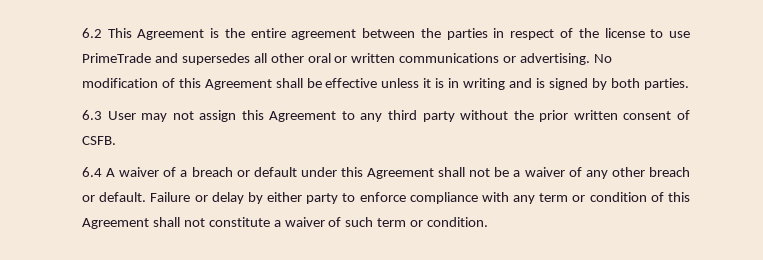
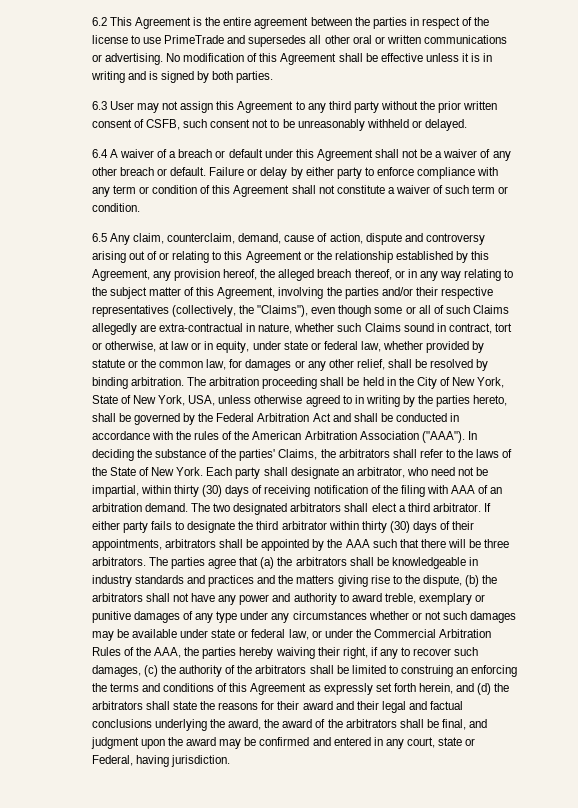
- 6.3 User may not assign this Agreement to any third party without the prior written consent of CSFB.
+ 6.3 User may not assign this Agreement to any third party without the prior written consent of CSFB, such consent not to be unreasonably withheld or delayed.
+ 6.5 Any claim, counterclaim, demand, cause of action, dispute and controversy arising out of or relating to this Agreement or the relationship established by this Agreement, any provision hereof, the alleged breach thereof, or in any way relating to the subject matter of this Agreement, involving the parties and/or their respective representatives (collectively, the "Claims"), even though some or all of such Claims allegedly are extra-contractual in nature, whether such Claims sound in contract, tort or otherwise, at law or in equity, under state or federal law, whether provided by statute or the common law, for damages or any other relief, shall be resolved by binding arbitration. The arbitration proceeding shall be held in the City of New York, State of New York, USA, unless otherwise agreed to in writing by the parties hereto, shall be governed by the Federal Arbitration Act and shall be conducted in accordance with the rules of the American Arbitration Association ("AAA"). In deciding the substance of the parties' Claims, the arbitrators shall refer to the laws of the State of New York. Each party shall designate an arbitrator, who need not be impartial, within thirty (30) days of receiving notification of the filing with AAA of an arbitration demand. The two designated arbitrators shall elect a third arbitrator. If either party fails to designate the third arbitrator within thirty (30) days of their appointments, arbitrators shall be appointed by the AAA such that there will be three arbitrators. The parties agree that (a) the arbitrators shall be knowledgeable in industry standards and practices and the matters giving rise to the dispute, (b) the arbitrators shall not have any power and authority to award treble, exemplary or punitive damages of any type under any circumstances whether or not such damages may be available under state or federal law, or under the Commercial Arbitration Rules of the AAA, the parties hereby waiving their right, if any to recover such damages, (c) the authority of the arbitrators shall be limited to construing an enforcing the terms and conditions of this Agreement as expressly set forth herein, and (d) the arbitrators shall state the reasons for their award and their legal and factual conclusions underlying the award, the award of the arbitrators shall be final, and judgment upon the award may be confirmed and entered in any court, state or Federal, having jurisdiction.

